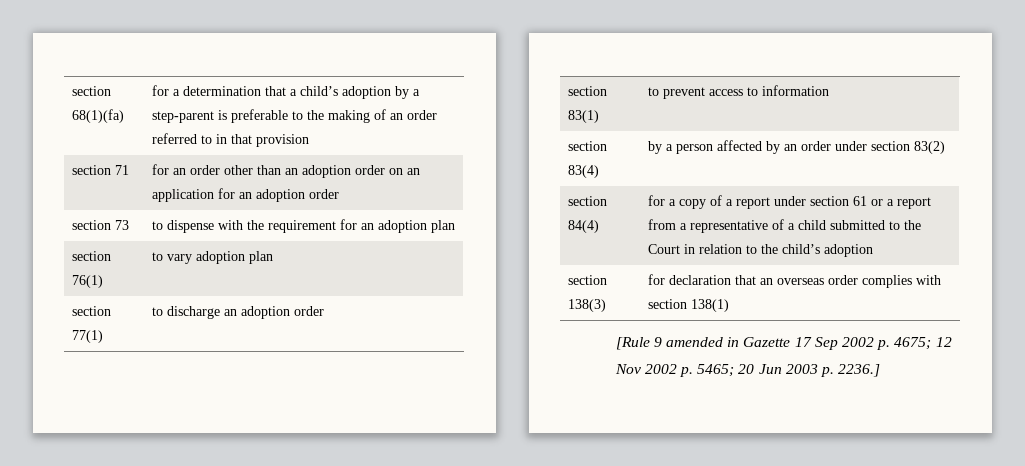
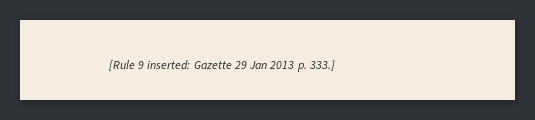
- section 68(1)(fa) | for a determination that a child’s adoption by a step-parent is preferable to the making of an order referred to in that provision
- section 71 | for an order other than an adoption order on an application for an adoption order
- section 73 | to dispense with the requirement for an adoption plan
- section 76(1) | to vary adoption plan
- section 77(1) | to discharge an adoption order
- section 83(1) | to prevent access to information
- section 83(4) | by a person affected by an order under section 83(2)
- section 84(4) | for a copy of a report under section 61 or a report from a representative of a child submitted to the Court in relation to the child’s adoption
- section 138(3) | for declaration that an overseas order complies with section 138(1)
- [Rule 9 amended in Gazette 17 Sep 2002 p. 4675; 12 Nov 2002 p. 5465; 20 Jun 2003 p. 2236.]
+ [Rule 9 inserted: Gazette 29 Jan 2013 p. 333.]

